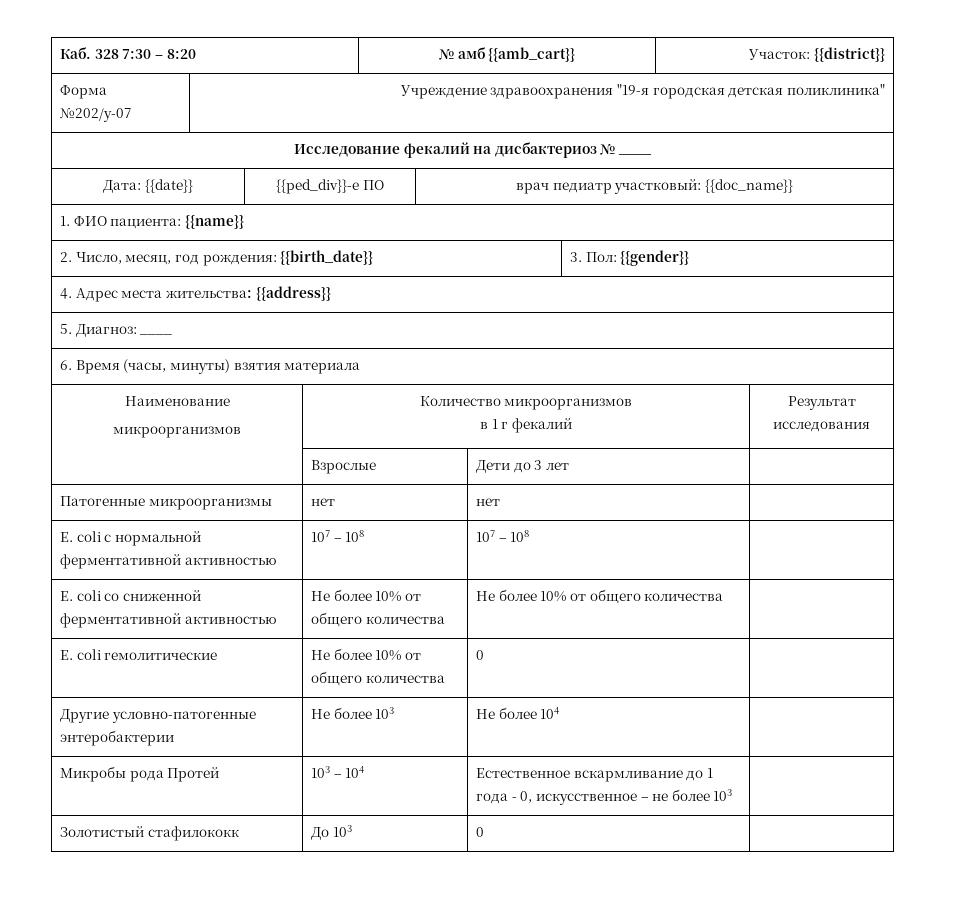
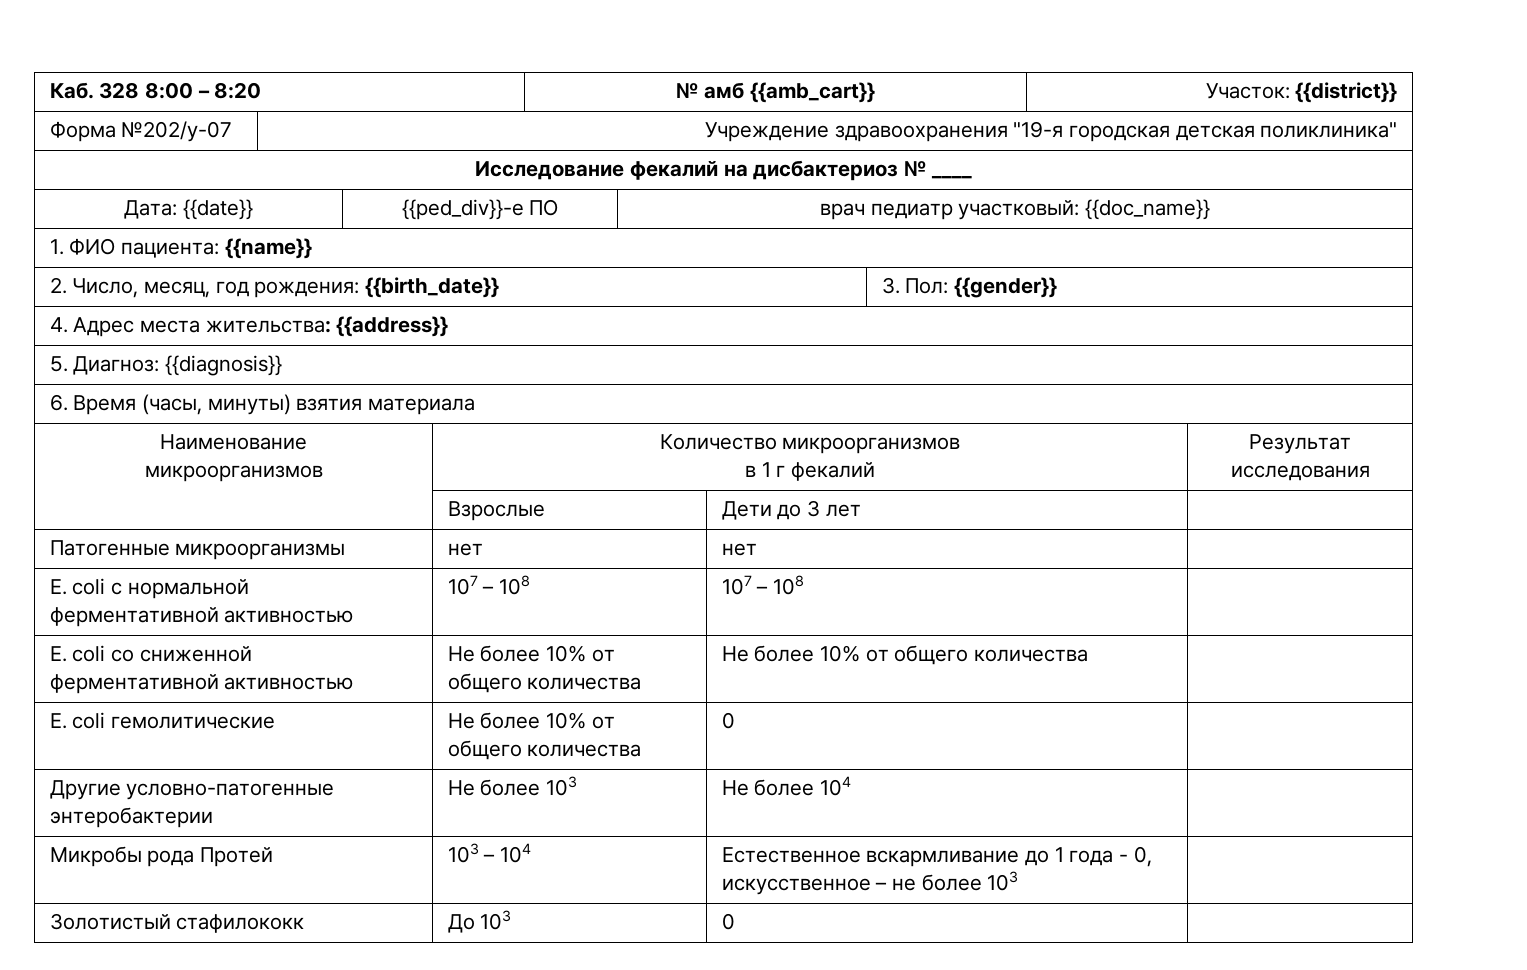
- Каб. 328 7:30 – 8:20 | № амб {{amb_cart}} | Участок: {{district}}
+ Каб. 328 8:00 – 8:20 | № амб {{amb_cart}} | Участок: {{district}}
- 5. Диагноз: ____
+ 5. Диагноз: {{diagnosis}}

